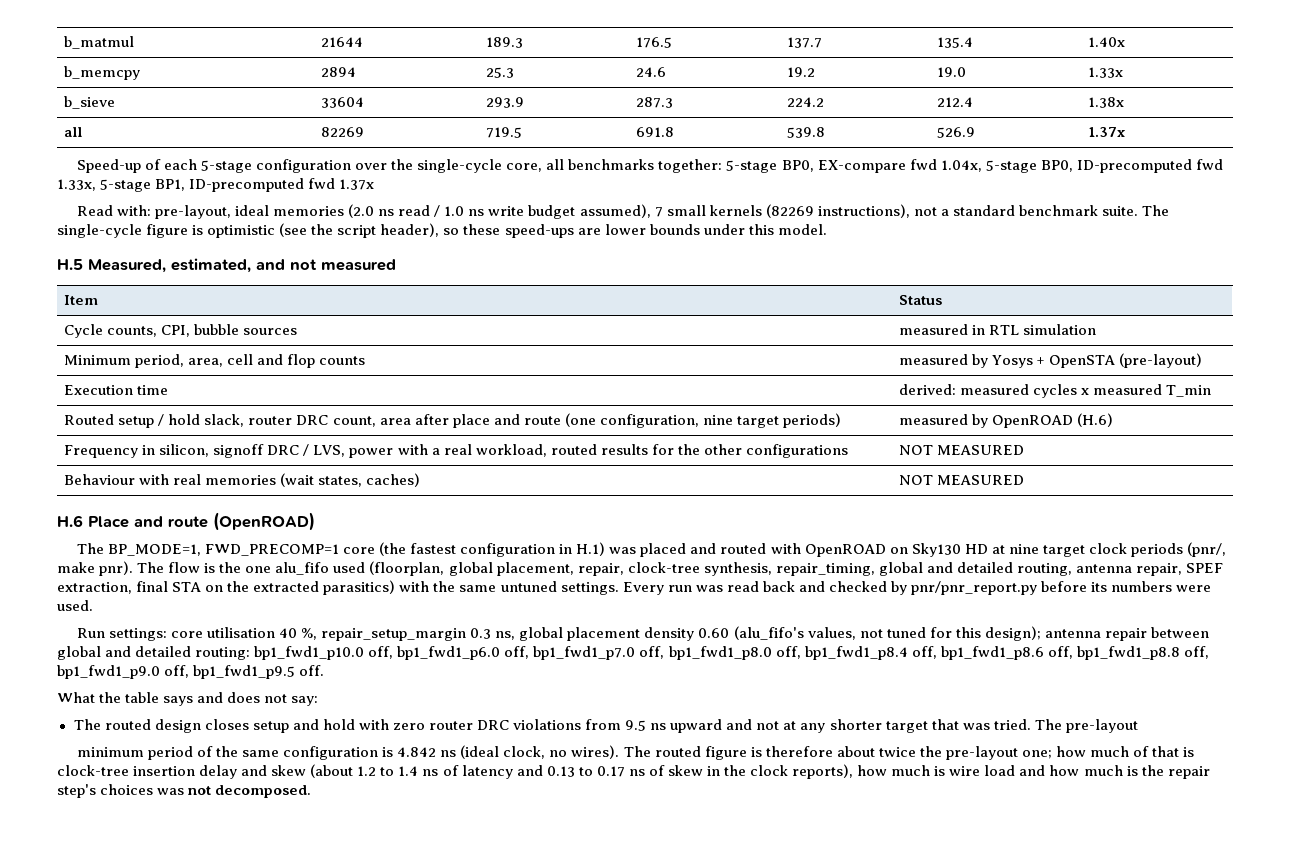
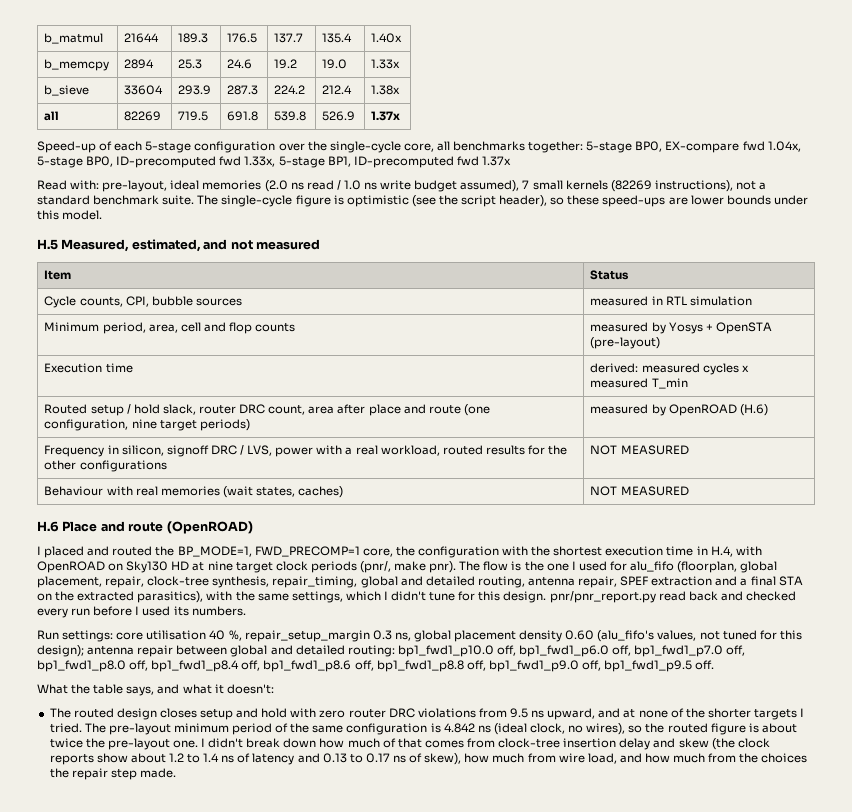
- The BP_MODE=1, FWD_PRECOMP=1 core (the fastest configuration in H.1) was placed and routed with OpenROAD on Sky130 HD at nine target clock periods (pnr/, make pnr).
+ I placed and routed the BP_MODE=1, FWD_PRECOMP=1 core, the configuration with the shortest execution time in H.4, with OpenROAD on Sky130 HD at nine target clock periods (pnr/, make pnr).
- The flow is the one alu_fifo used (floorplan, global placement, repair, clock-tree synthesis, repair_timing, global and detailed routing, antenna repair, SPEF extraction, final STA on the extracted parasitics) with the same untuned settings. Every run was read back and checked by pnr/pnr_report.py before its numbers were used.
+ The flow is the one I used for alu_fifo (floorplan, global placement, repair, clock-tree synthesis, repair_timing, global and detailed routing, antenna repair, SPEF extraction and a final STA on the extracted parasitics), with the same settings, which I didn't tune for this design. pnr/pnr_report.py read back and checked every run before I used its numbers.
- What the table says and does not say:
+ What the table says, and what it doesn't:
- The routed design closes setup and hold with zero router DRC violations from 9.5 ns upward and not at any shorter target that was tried.
+ The routed design closes setup and hold with zero router DRC violations from 9.5 ns upward, and at none of the shorter targets I tried.
- The pre-layout
- minimum period of the same configuration is 4.842 ns (ideal clock, no wires). The routed figure is therefore about twice the pre-layout one; how much of that is clock-tree insertion delay and skew (about 1.2 to 1.4 ns of latency and 0.13 to 0.17 ns of skew in the clock reports), how much is wire load and how much is the repair step's choices was not decomposed.
+ The pre-layout minimum period of the same configuration is 4.842 ns (ideal clock, no wires), so the routed figure is about twice the pre-layout one. I didn't break down how much of that comes from clock-tree insertion delay and skew (the clock reports show about 1.2 to 1.4 ns of latency and 0.13 to 0.17 ns of skew), how much from wire load, and how much from the choices the repair step made.

